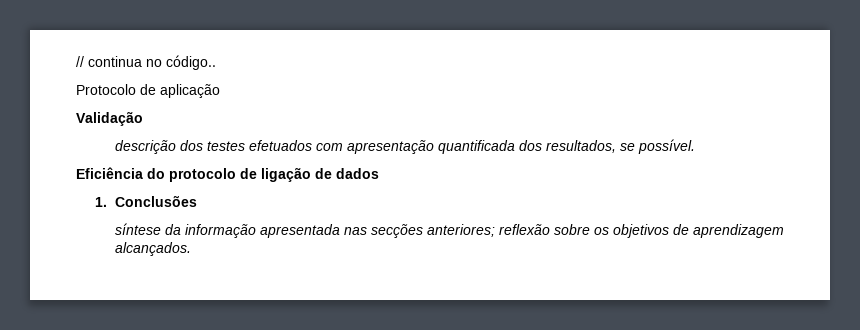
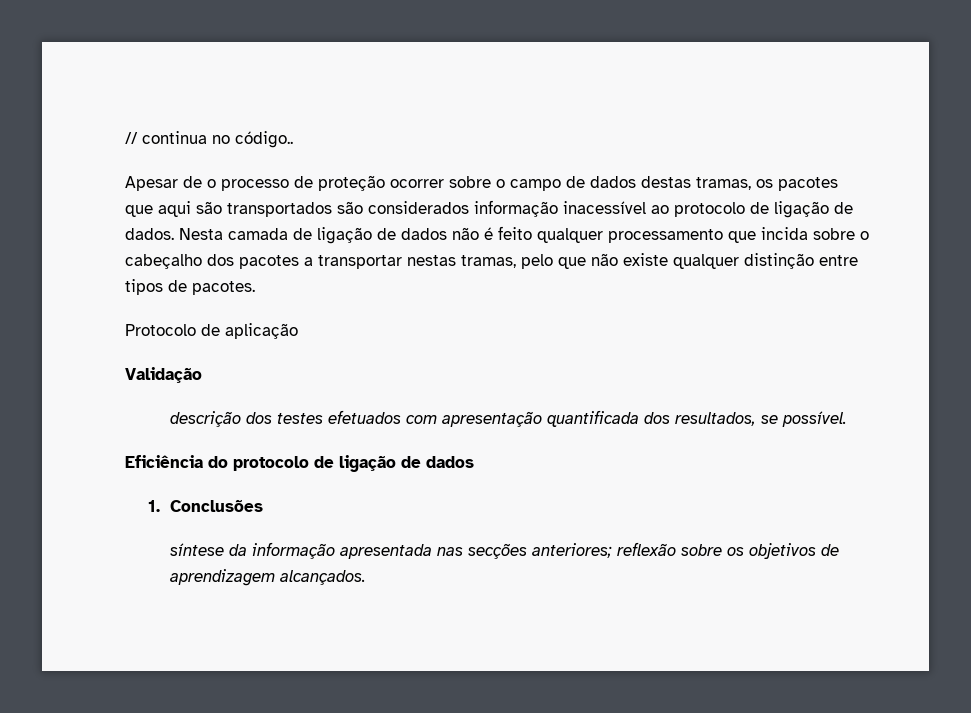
+ Apesar de o processo de proteção ocorrer sobre o campo de dados destas tramas, os pacotes que aqui são transportados são considerados informação inacessível ao protocolo de ligação de dados. Nesta camada de ligação de dados não é feito qualquer processamento que incida sobre o cabeçalho dos pacotes a transportar nestas tramas, pelo que não existe qualquer distinção entre tipos de pacotes.

